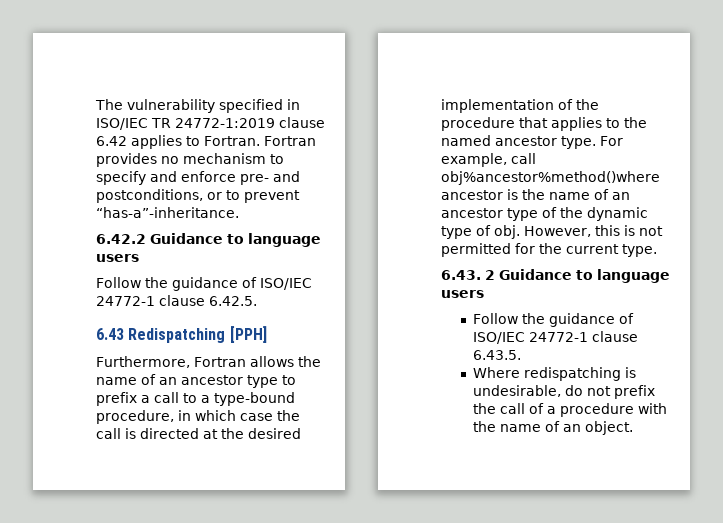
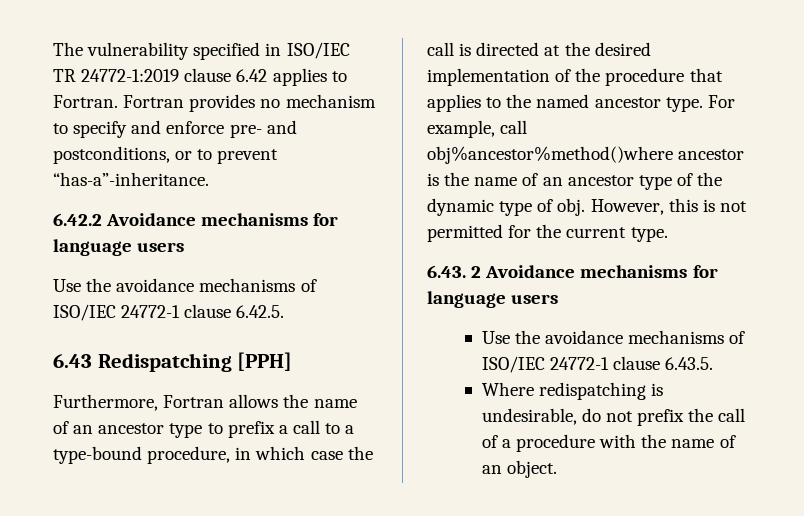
- 6.42.2 Guidance to language users
- Follow the guidance of ISO/IEC 24772-1 clause 6.42.5.
+ 6.42.2 Avoidance mechanisms for language users
+ Use the avoidance mechanisms of ISO/IEC 24772-1 clause 6.42.5.
- 6.43. 2 Guidance to language users
- Follow the guidance of ISO/IEC 24772-1 clause 6.43.5.
+ 6.43. 2 Avoidance mechanisms for language users
+ Use the avoidance mechanisms of ISO/IEC 24772-1 clause 6.43.5.

